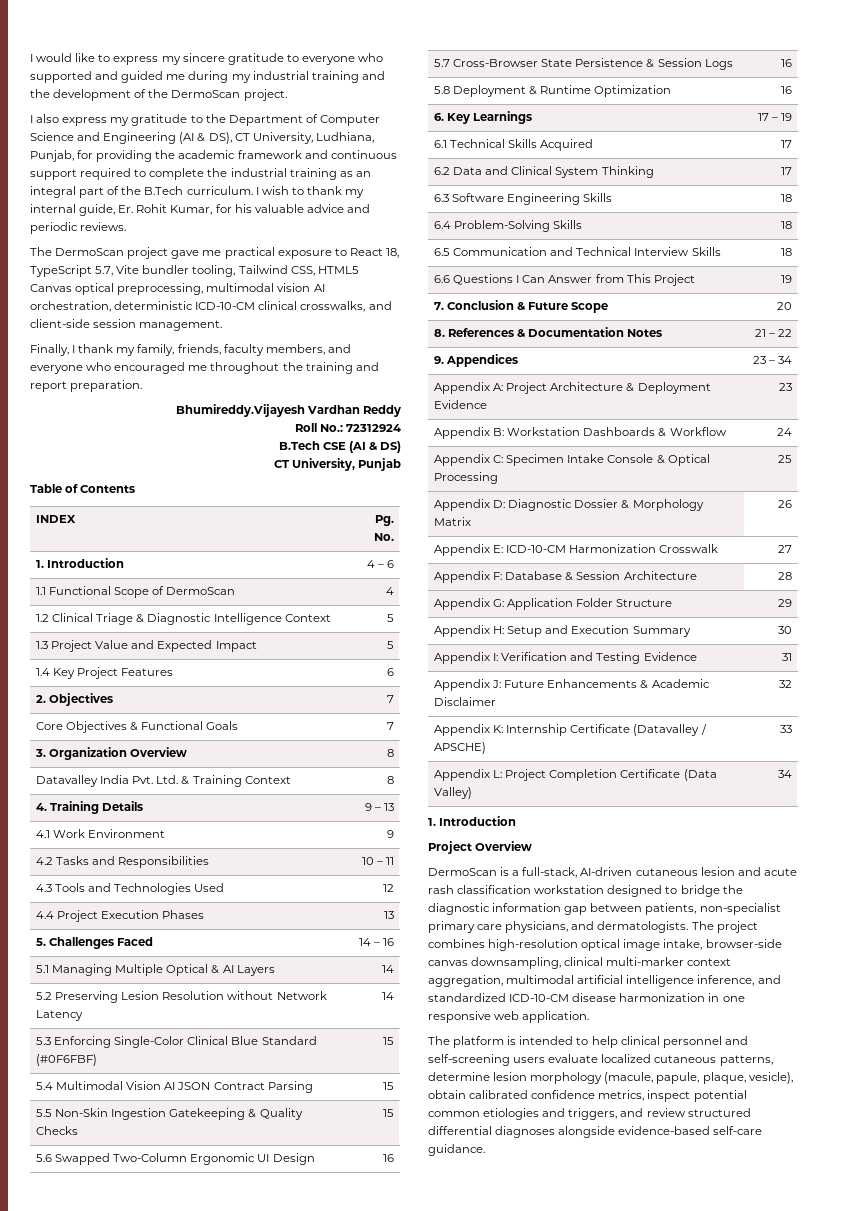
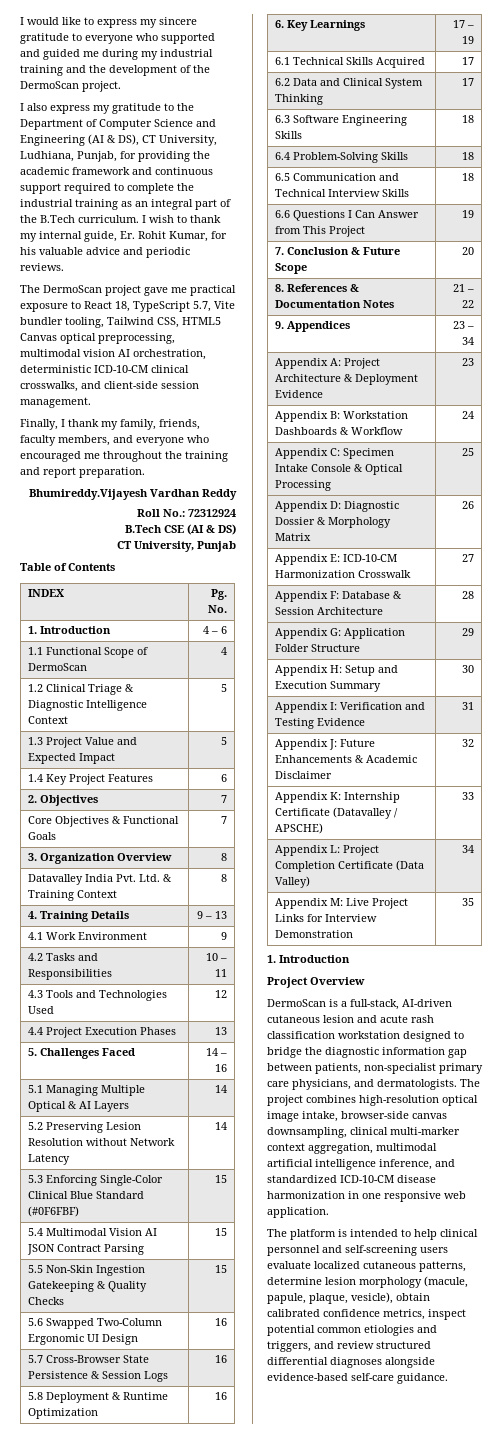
+ Appendix M: Live Project Links for Interview Demonstration | 35

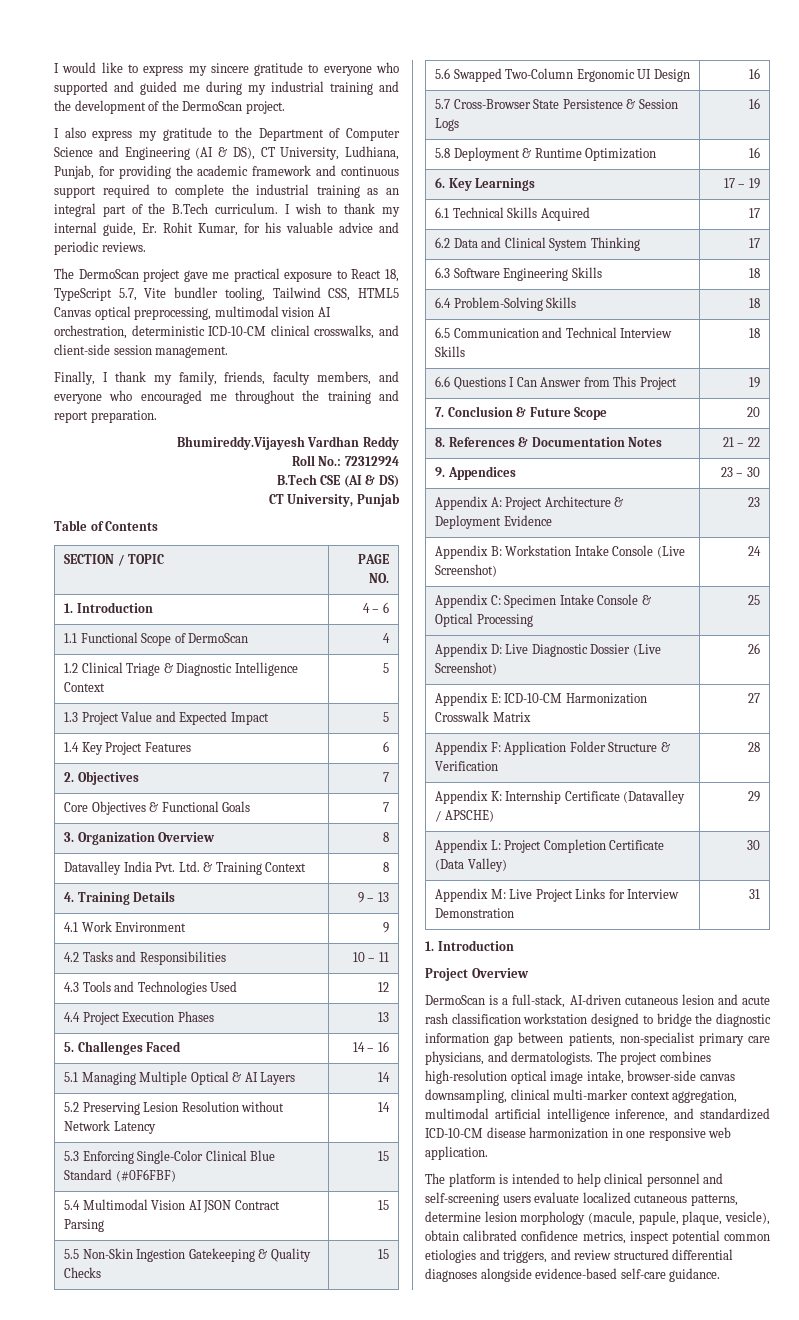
- INDEX | Pg. No.
+ SECTION / TOPIC | PAGE NO.
- 9. Appendices | 23 – 34
+ 9. Appendices | 23 – 30
- Appendix B: Workstation Dashboards & Workflow | 24
+ Appendix B: Workstation Intake Console (Live Screenshot) | 24
- Appendix D: Diagnostic Dossier & Morphology Matrix | 26
+ Appendix D: Live Diagnostic Dossier (Live Screenshot) | 26
- Appendix E: ICD-10-CM Harmonization Crosswalk | 27
+ Appendix E: ICD-10-CM Harmonization Crosswalk Matrix | 27
- Appendix F: Database & Session Architecture | 28
- Appendix G: Application Folder Structure | 29
- Appendix H: Setup and Execution Summary | 30
- Appendix I: Verification and Testing Evidence | 31
- Appendix J: Future Enhancements & Academic Disclaimer | 32
+ Appendix F: Application Folder Structure & Verification | 28
- Appendix K: Internship Certificate (Datavalley / APSCHE) | 33
+ Appendix K: Internship Certificate (Datavalley / APSCHE) | 29
- Appendix L: Project Completion Certificate (Data Valley) | 34
+ Appendix L: Project Completion Certificate (Data Valley) | 30
- Appendix M: Live Project Links for Interview Demonstration | 35
+ Appendix M: Live Project Links for Interview Demonstration | 31

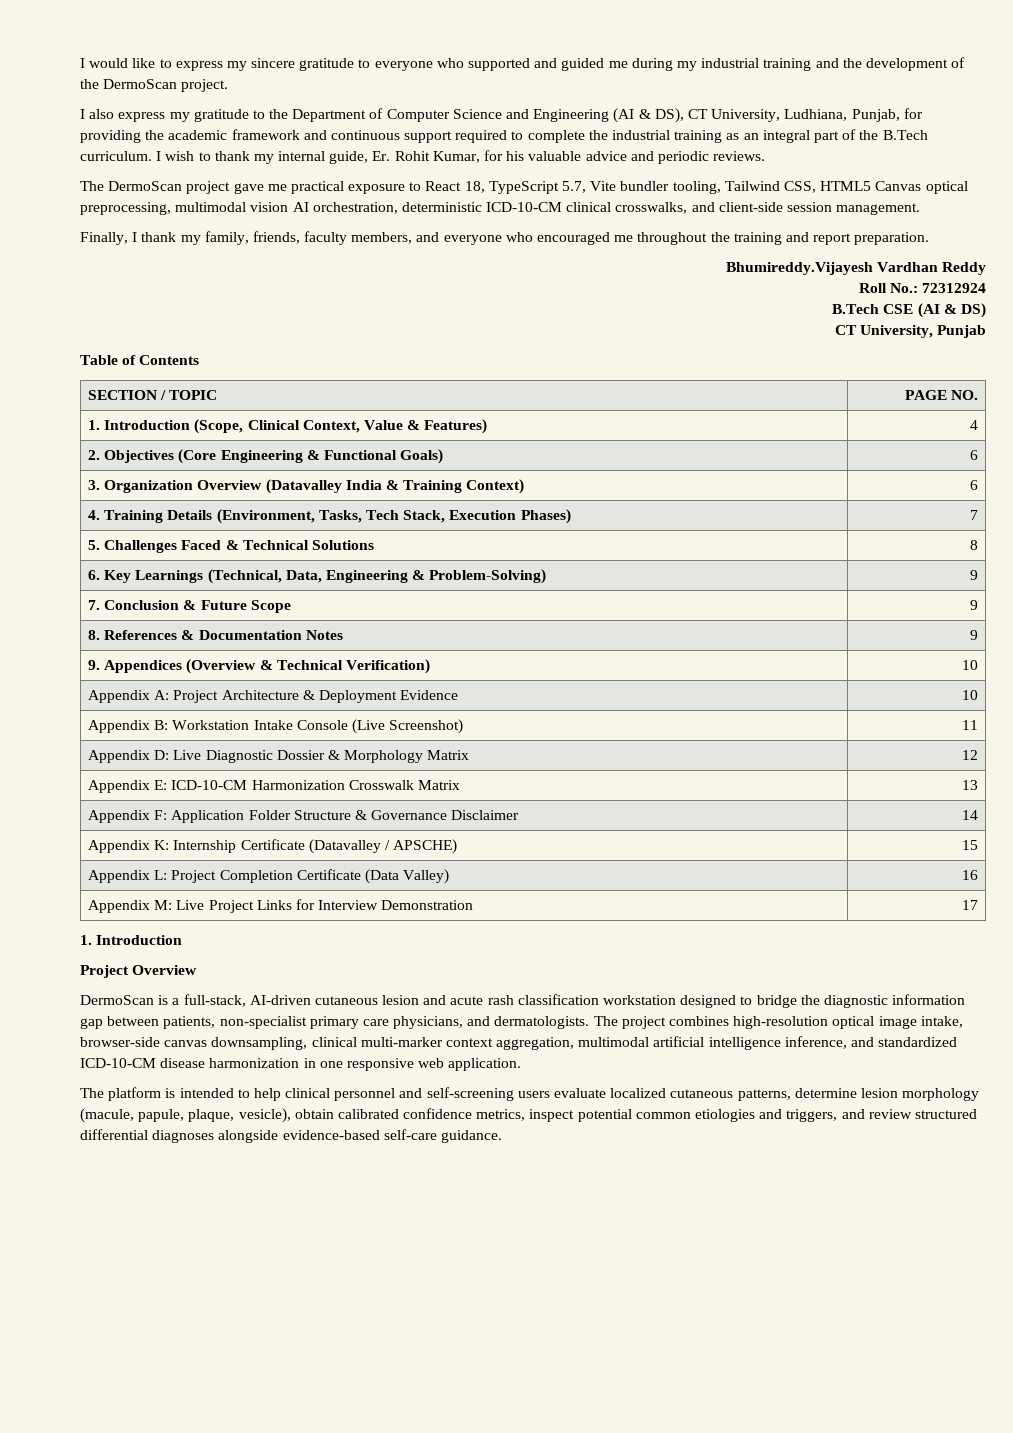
- 1. Introduction | 4 – 6
- 1.1 Functional Scope of DermoScan | 4
- 1.2 Clinical Triage & Diagnostic Intelligence Context | 5
- 1.3 Project Value and Expected Impact | 5
- 1.4 Key Project Features | 6
- 2. Objectives | 7
- Core Objectives & Functional Goals | 7
- 3. Organization Overview | 8
- Datavalley India Pvt. Ltd. & Training Context | 8
- 4. Training Details | 9 – 13
- 4.1 Work Environment | 9
- 4.2 Tasks and Responsibilities | 10 – 11
- 4.3 Tools and Technologies Used | 12
- 4.4 Project Execution Phases | 13
- 5. Challenges Faced | 14 – 16
- 5.1 Managing Multiple Optical & AI Layers | 14
- 5.2 Preserving Lesion Resolution without Network Latency | 14
- 5.3 Enforcing Single-Color Clinical Blue Standard (#0F6FBF) | 15
- 5.4 Multimodal Vision AI JSON Contract Parsing | 15
- 5.5 Non-Skin Ingestion Gatekeeping & Quality Checks | 15
- 5.6 Swapped Two-Column Ergonomic UI Design | 16
- 5.7 Cross-Browser State Persistence & Session Logs | 16
- 5.8 Deployment & Runtime Optimization | 16
- 6. Key Learnings | 17 – 19
- 6.1 Technical Skills Acquired | 17
- 6.2 Data and Clinical System Thinking | 17
- 6.3 Software Engineering Skills | 18
- 6.4 Problem-Solving Skills | 18
- 6.5 Communication and Technical Interview Skills | 18
- 6.6 Questions I Can Answer from This Project | 19
+ 1. Introduction (Scope, Clinical Context, Value & Features) | 4
+ 2. Objectives (Core Engineering & Functional Goals) | 6
+ 3. Organization Overview (Datavalley India & Training Context) | 6
+ 4. Training Details (Environment, Tasks, Tech Stack, Execution Phases) | 7
+ 5. Challenges Faced & Technical Solutions | 8
+ 6. Key Learnings (Technical, Data, Engineering & Problem-Solving) | 9
- 7. Conclusion & Future Scope | 20
+ 7. Conclusion & Future Scope | 9
- 8. References & Documentation Notes | 21 – 22
+ 8. References & Documentation Notes | 9
- 9. Appendices | 23 – 30
+ 9. Appendices (Overview & Technical Verification) | 10
- Appendix A: Project Architecture & Deployment Evidence | 23
+ Appendix A: Project Architecture & Deployment Evidence | 10
- Appendix B: Workstation Intake Console (Live Screenshot) | 24
- Appendix C: Specimen Intake Console & Optical Processing | 25
+ Appendix B: Workstation Intake Console (Live Screenshot) | 11
- Appendix D: Live Diagnostic Dossier (Live Screenshot) | 26
+ Appendix D: Live Diagnostic Dossier & Morphology Matrix | 12
- Appendix E: ICD-10-CM Harmonization Crosswalk Matrix | 27
+ Appendix E: ICD-10-CM Harmonization Crosswalk Matrix | 13
- Appendix F: Application Folder Structure & Verification | 28
+ Appendix F: Application Folder Structure & Governance Disclaimer | 14
- Appendix K: Internship Certificate (Datavalley / APSCHE) | 29
+ Appendix K: Internship Certificate (Datavalley / APSCHE) | 15
- Appendix L: Project Completion Certificate (Data Valley) | 30
+ Appendix L: Project Completion Certificate (Data Valley) | 16
- Appendix M: Live Project Links for Interview Demonstration | 31
+ Appendix M: Live Project Links for Interview Demonstration | 17

